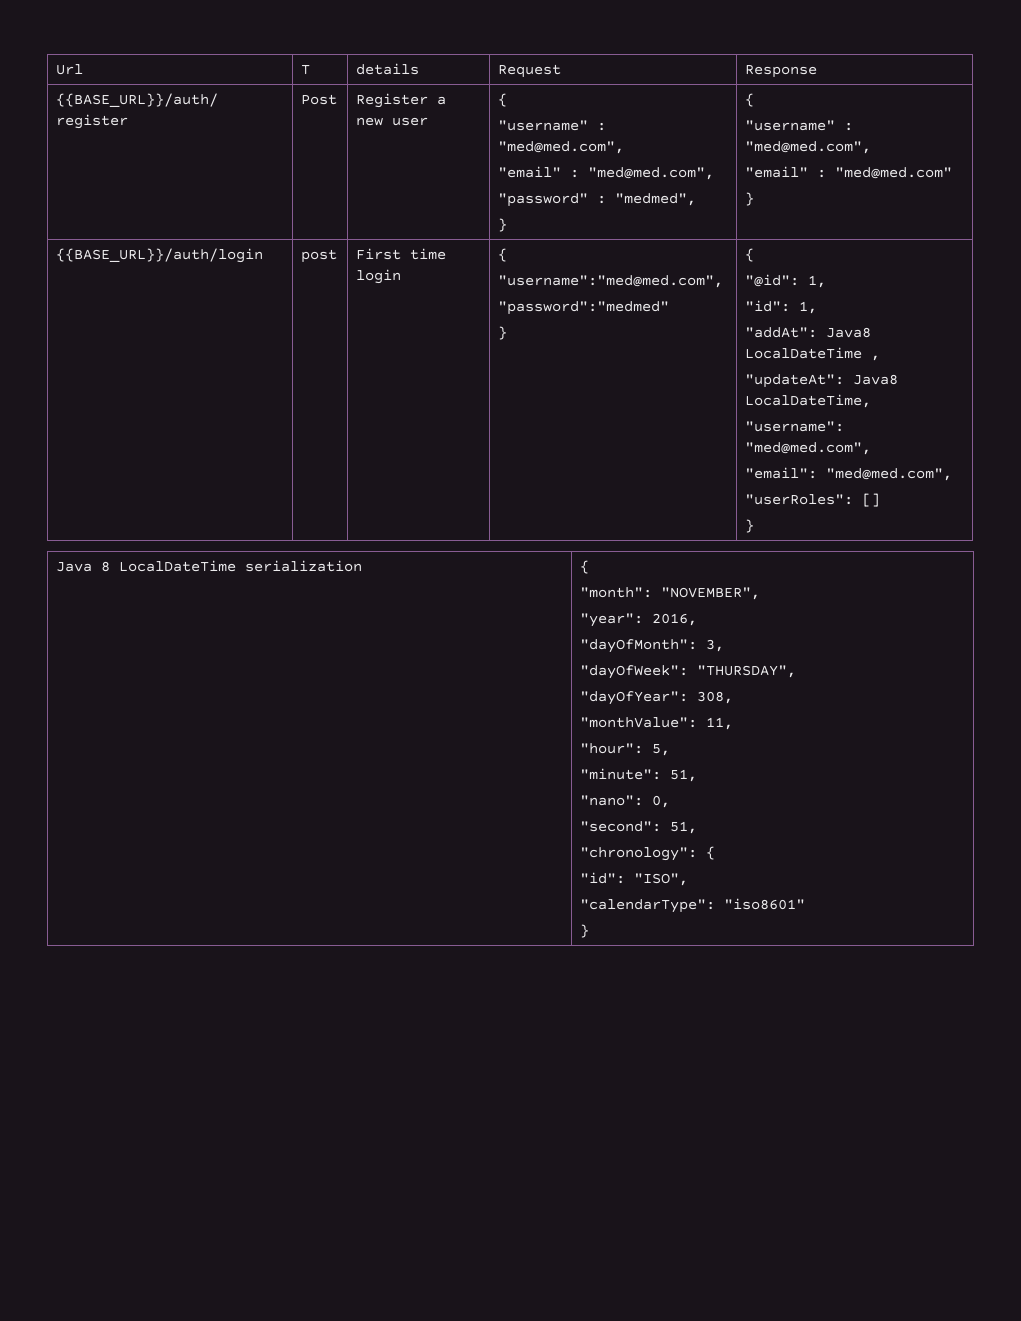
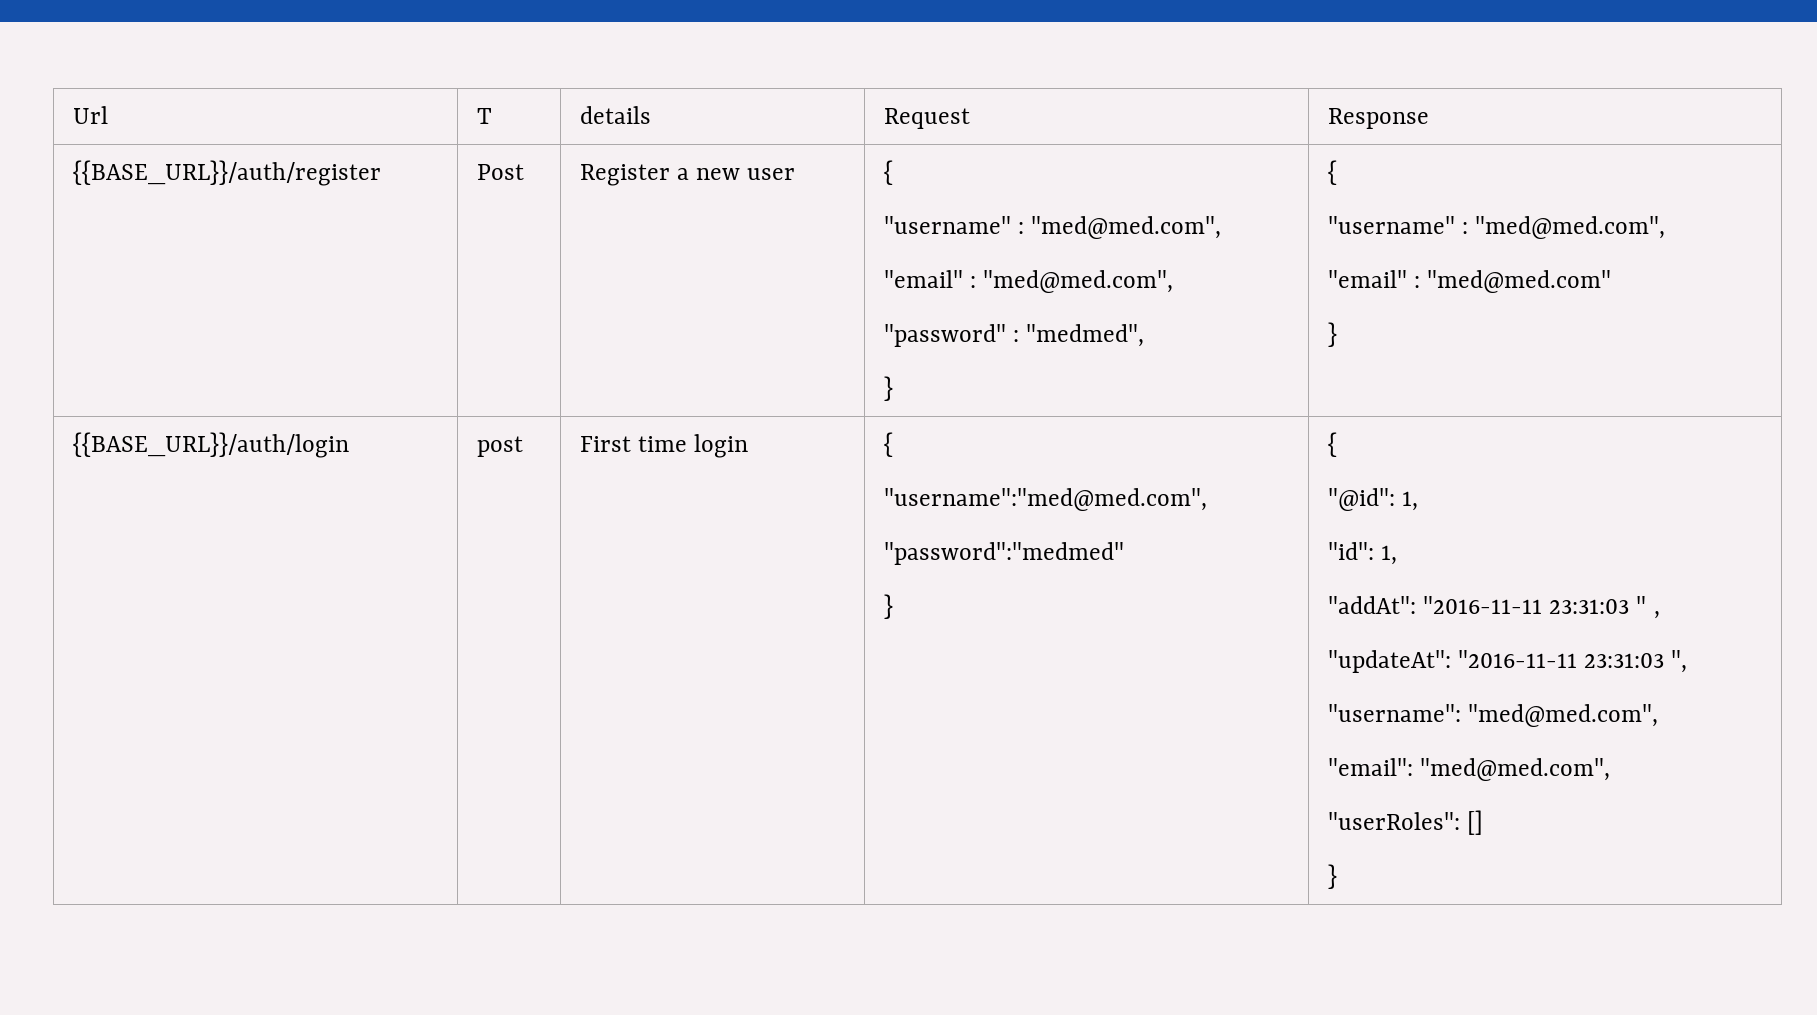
  {{BASE_URL}}/auth/login | post | First time login | {
  "username":"med@med.com",
  "password":"medmed"
  } | {
  "@id": 1,
  "id": 1,
- "addAt": Java8 LocalDateTime ,
- "updateAt": Java8 LocalDateTime,
+ "addAt": "2016-11-11 23:31:03 " ,
+ "updateAt": "2016-11-11 23:31:03 ",
- Java 8 LocalDateTime serialization | {
- "month": "NOVEMBER",
- "year": 2016,
- "dayOfMonth": 3,
- "dayOfWeek": "THURSDAY",
- "dayOfYear": 308,
- "monthValue": 11,
- "hour": 5,
- "minute": 51,
- "nano": 0,
- "second": 51,
- "chronology": {
- "id": "ISO",
- "calendarType": "iso8601"
- }

